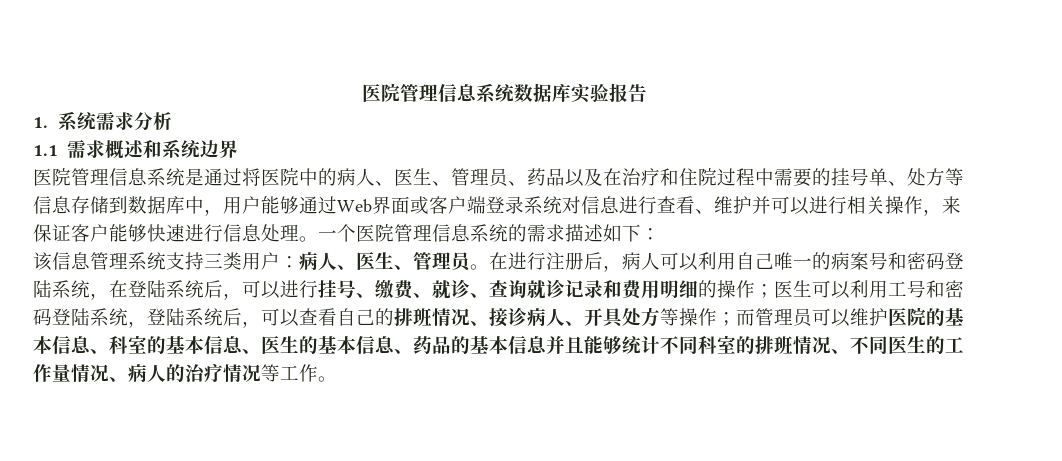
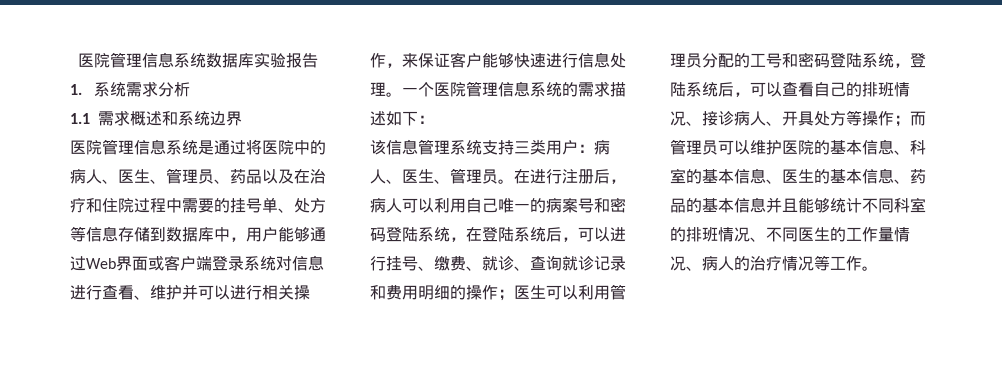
- 医生可以利用工号和密码登陆系统，登陆系统后，可以查看自己的排班情况、接诊病人、开具处方等操作；
+ 医生可以利用管理员分配的工号和密码登陆系统，登陆系统后，可以查看自己的排班情况、接诊病人、开具处方等操作；

